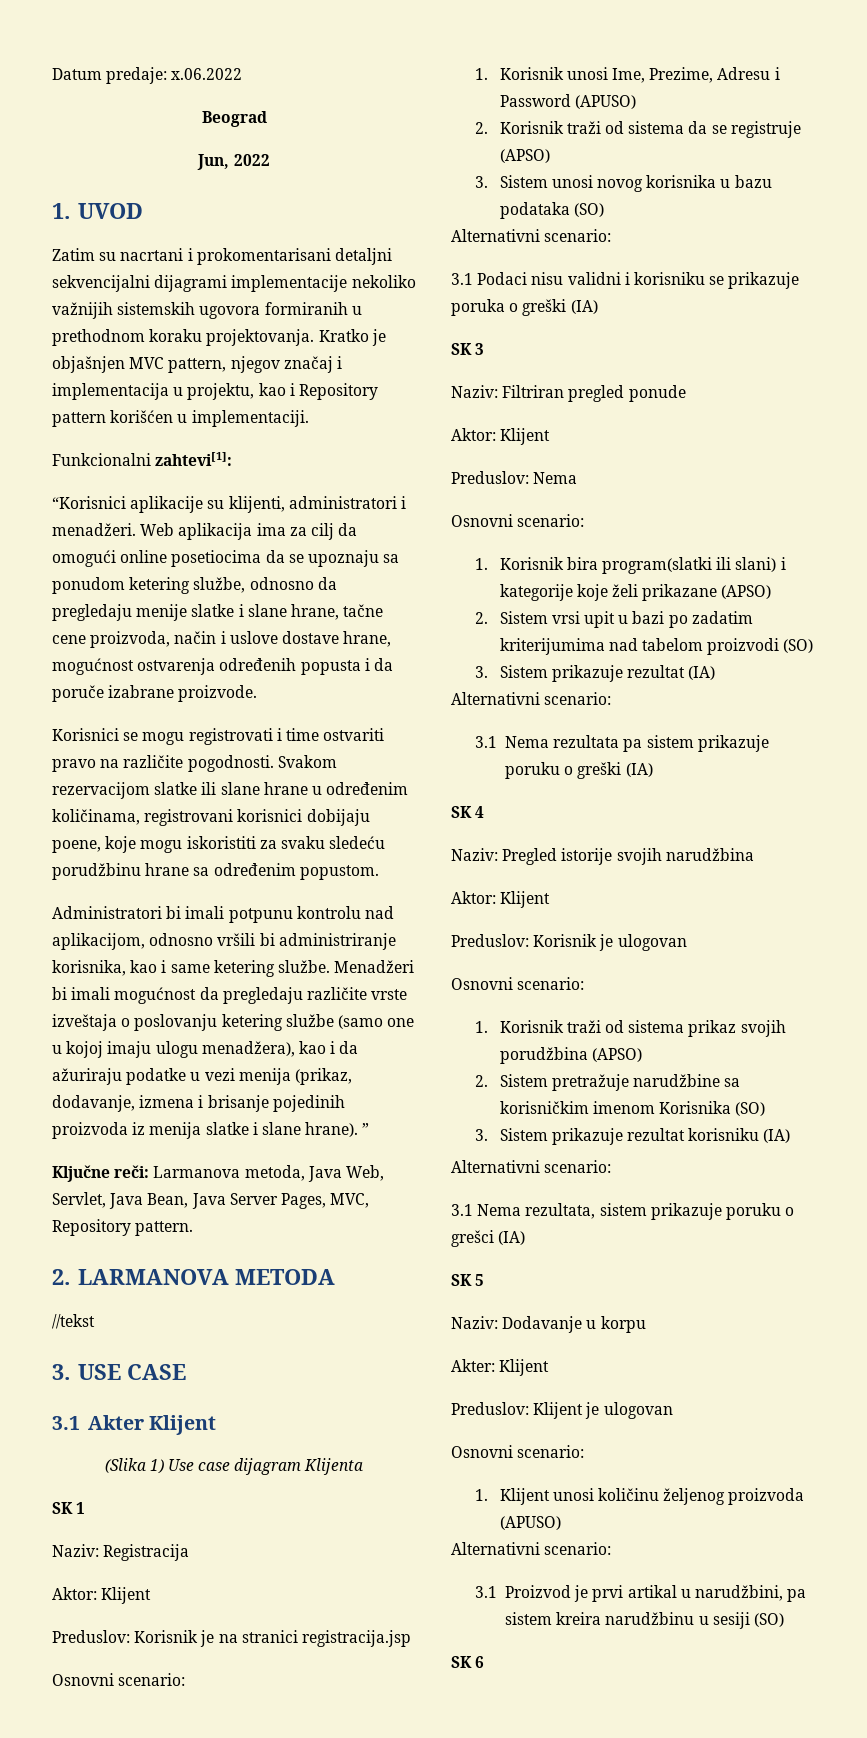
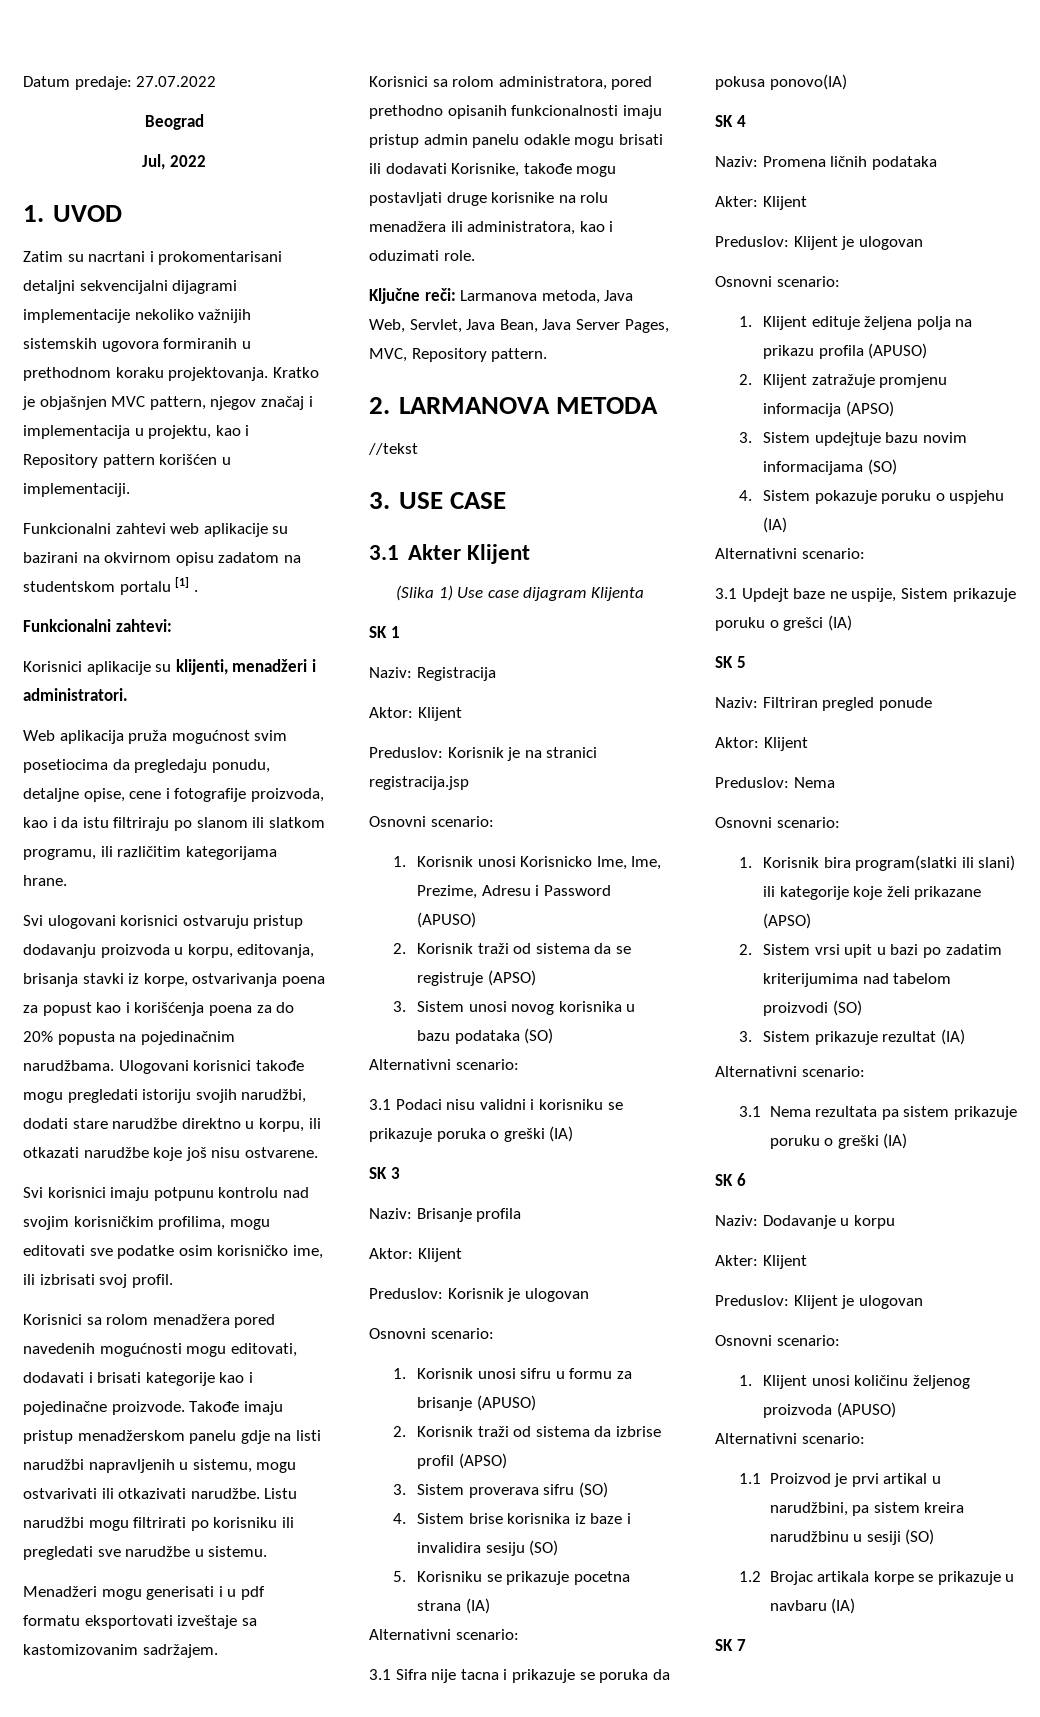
- Datum predaje: x.06.2022
+ Datum predaje: 27.07.2022
- Jun, 2022
+ Jul, 2022
- Funkcionalni zahtevi[1]:
- “Korisnici aplikacije su klijenti, administratori i menadžeri. Web aplikacija ima za cilj da omogući online posetiocima da se upoznaju sa ponudom ketering službe, odnosno da pregledaju menije slatke i slane hrane, tačne cene proizvoda, način i uslove dostave hrane, mogućnost ostvarenja određenih popusta i da poruče izabrane proizvode.
- Korisnici se mogu registrovati i time ostvariti pravo na različite pogodnosti. Svakom rezervacijom slatke ili slane hrane u određenim količinama, registrovani korisnici dobijaju poene, koje mogu iskoristiti za svaku sledeću porudžbinu hrane sa određenim popustom.
- Administratori bi imali potpunu kontrolu nad aplikacijom, odnosno vršili bi administriranje korisnika, kao i same ketering službe. Menadžeri bi imali mogućnost da pregledaju različite vrste izveštaja o poslovanju ketering službe (samo one u kojoj imaju ulogu menadžera), kao i da ažuriraju podatke u vezi menija (prikaz, dodavanje, izmena i brisanje pojedinih proizvoda iz menija slatke i slane hrane). ”
+ Funkcionalni zahtevi web aplikacije su bazirani na okvirnom opisu zadatom na studentskom portalu [1] .
+ Funkcionalni zahtevi:
+ Korisnici aplikacije su klijenti, menadžeri i administratori.
+ Web aplikacija pruža mogućnost svim posetiocima da pregledaju ponudu, detaljne opise, cene i fotografije proizvoda, kao i da istu filtriraju po slanom ili slatkom programu, ili različitim kategorijama hrane.
+ Svi ulogovani korisnici ostvaruju pristup dodavanju proizvoda u korpu, editovanja, brisanja stavki iz korpe, ostvarivanja poena za popust kao i korišćenja poena za do 20% popusta na pojedinačnim narudžbama. Ulogovani korisnici takođe mogu pregledati istoriju svojih narudžbi, dodati stare narudžbe direktno u korpu, ili otkazati narudžbe koje još nisu ostvarene.
+ Svi korisnici imaju potpunu kontrolu nad svojim korisničkim profilima, mogu editovati sve podatke osim korisničko ime, ili izbrisati svoj profil.
+ Korisnici sa rolom menadžera pored navedenih mogućnosti mogu editovati, dodavati i brisati kategorije kao i pojedinačne proizvode. Takođe imaju pristup menadžerskom panelu gdje na listi narudžbi napravljenih u sistemu, mogu ostvarivati ili otkazivati narudžbe. Listu narudžbi mogu filtrirati po korisniku ili pregledati sve narudžbe u sistemu.
+ Menadžeri mogu generisati i u pdf formatu eksportovati izveštaje sa kastomizovanim sadržajem.
+ Korisnici sa rolom administratora, pored prethodno opisanih funkcionalnosti imaju pristup admin panelu odakle mogu brisati ili dodavati Korisnike, takođe mogu postavljati druge korisnike na rolu menadžera ili administratora, kao i oduzimati role.
- 1. Korisnik unosi Ime, Prezime, Adresu i Password (APUSO)
+ 1. Korisnik unosi Korisnicko Ime, Ime, Prezime, Adresu i Password (APUSO)
+ Naziv: Brisanje profila
+ Aktor: Klijent
+ Preduslov: Korisnik je ulogovan
+ Osnovni scenario:
+ 1. Korisnik unosi sifru u formu za brisanje (APUSO)
+ 2. Korisnik traži od sistema da izbrise profil (APSO)
+ 3. Sistem proverava sifru (SO)
+ 4. Sistem brise korisnika iz baze i invalidira sesiju (SO)
+ 5. Korisniku se prikazuje pocetna strana (IA)
+ Alternativni scenario:
+ 3.1 Sifra nije tacna i prikazuje se poruka da pokusa ponovo(IA)
+ SK 4
+ Naziv: Promena ličnih podataka
+ Akter: Klijent
+ Preduslov: Klijent je ulogovan
+ Osnovni scenario:
+ 1. Klijent edituje željena polja na prikazu profila (APUSO)
+ 2. Klijent zatražuje promjenu informacija (APSO)
+ 3. Sistem updejtuje bazu novim informacijama (SO)
+ 4. Sistem pokazuje poruku o uspjehu (IA)
+ Alternativni scenario:
+ 3.1 Updejt baze ne uspije, Sistem prikazuje poruku o grešci (IA)
+ SK 5
- 1. Korisnik bira program(slatki ili slani) i kategorije koje želi prikazane (APSO)
+ 1. Korisnik bira program(slatki ili slani) ili kategorije koje želi prikazane (APSO)
- SK 4
- Naziv: Pregled istorije svojih narudžbina
- Aktor: Klijent
- Preduslov: Korisnik je ulogovan
- Osnovni scenario:
- 1. Korisnik traži od sistema prikaz svojih porudžbina (APSO)
- 2. Sistem pretražuje narudžbine sa korisničkim imenom Korisnika (SO)
- 3. Sistem prikazuje rezultat korisniku (IA)
- Alternativni scenario:
- 3.1 Nema rezultata, sistem prikazuje poruku o grešci (IA)
- SK 5
+ SK 6
- 3.1 Proizvod je prvi artikal u narudžbini, pa sistem kreira narudžbinu u sesiji (SO)
+ 1.1 Proizvod je prvi artikal u narudžbini, pa sistem kreira narudžbinu u sesiji (SO)
- SK 6
+ 1.2 Brojac artikala korpe se prikazuje u navbaru (IA)
+ SK 7

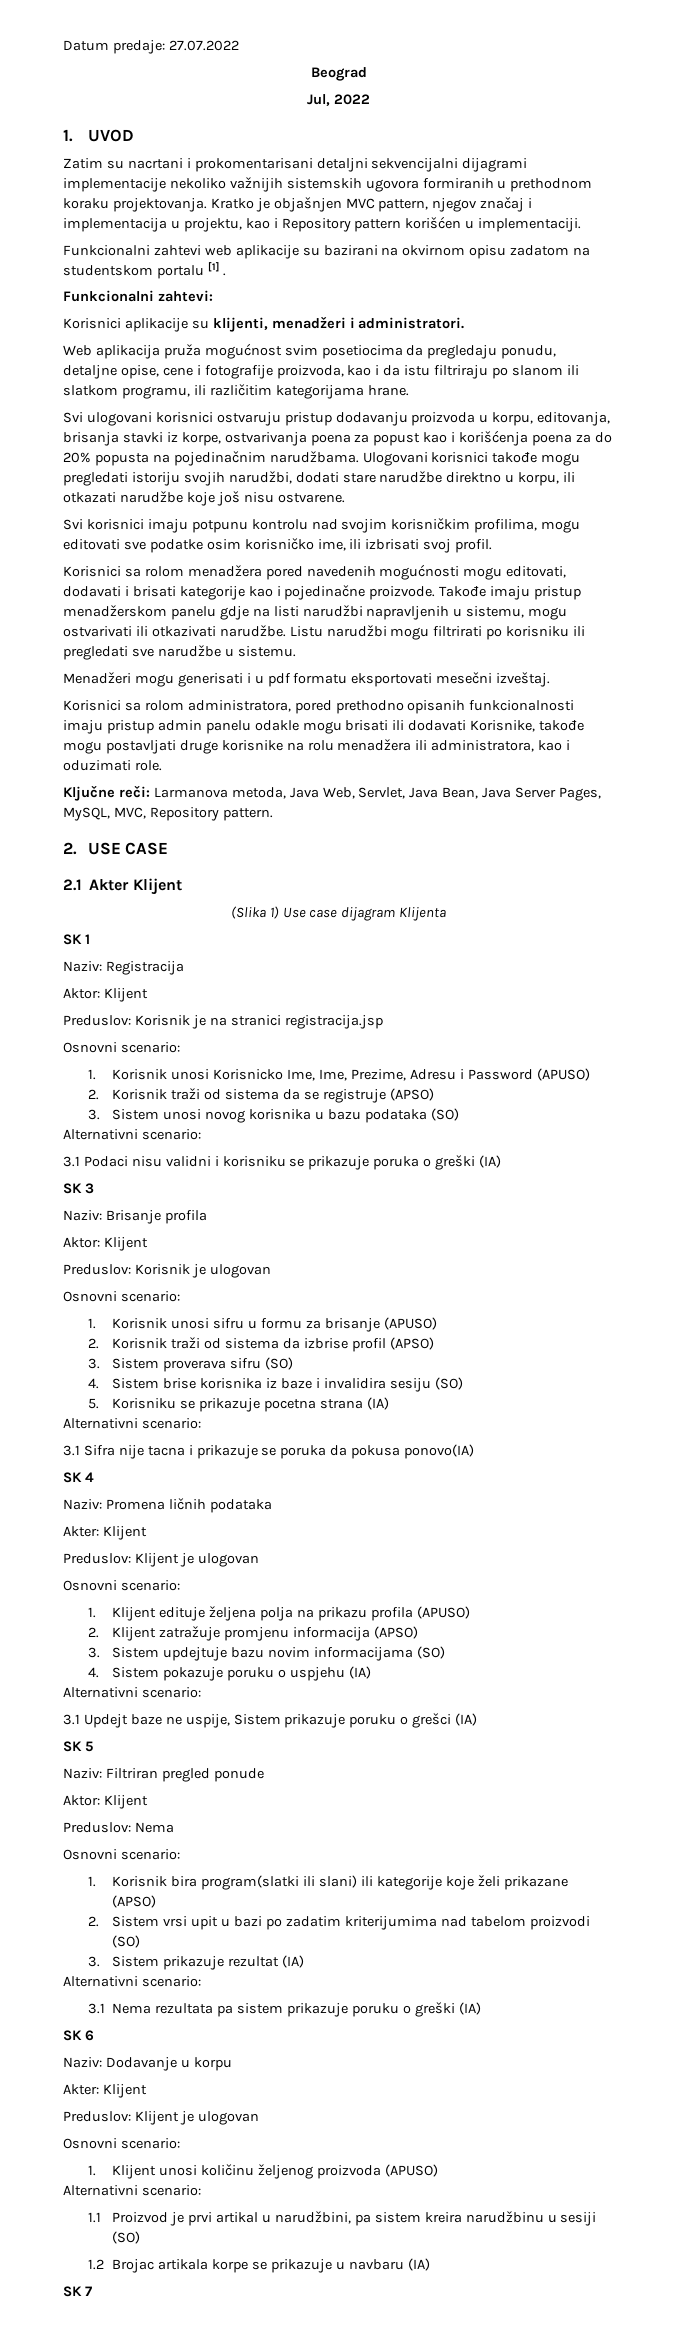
- Menadžeri mogu generisati i u pdf formatu eksportovati izveštaje sa kastomizovanim sadržajem.
+ Menadžeri mogu generisati i u pdf formatu eksportovati mesečni izveštaj.
- Ključne reči: Larmanova metoda, Java Web, Servlet, Java Bean, Java Server Pages, MVC, Repository pattern.
+ Ključne reči: Larmanova metoda, Java Web, Servlet, Java Bean, Java Server Pages, MySQL, MVC, Repository pattern.
- 2. LARMANOVA METODA
- //tekst
- 3. USE CASE
+ 2. USE CASE
- 3.1 Akter Klijent
+ 2.1 Akter Klijent

